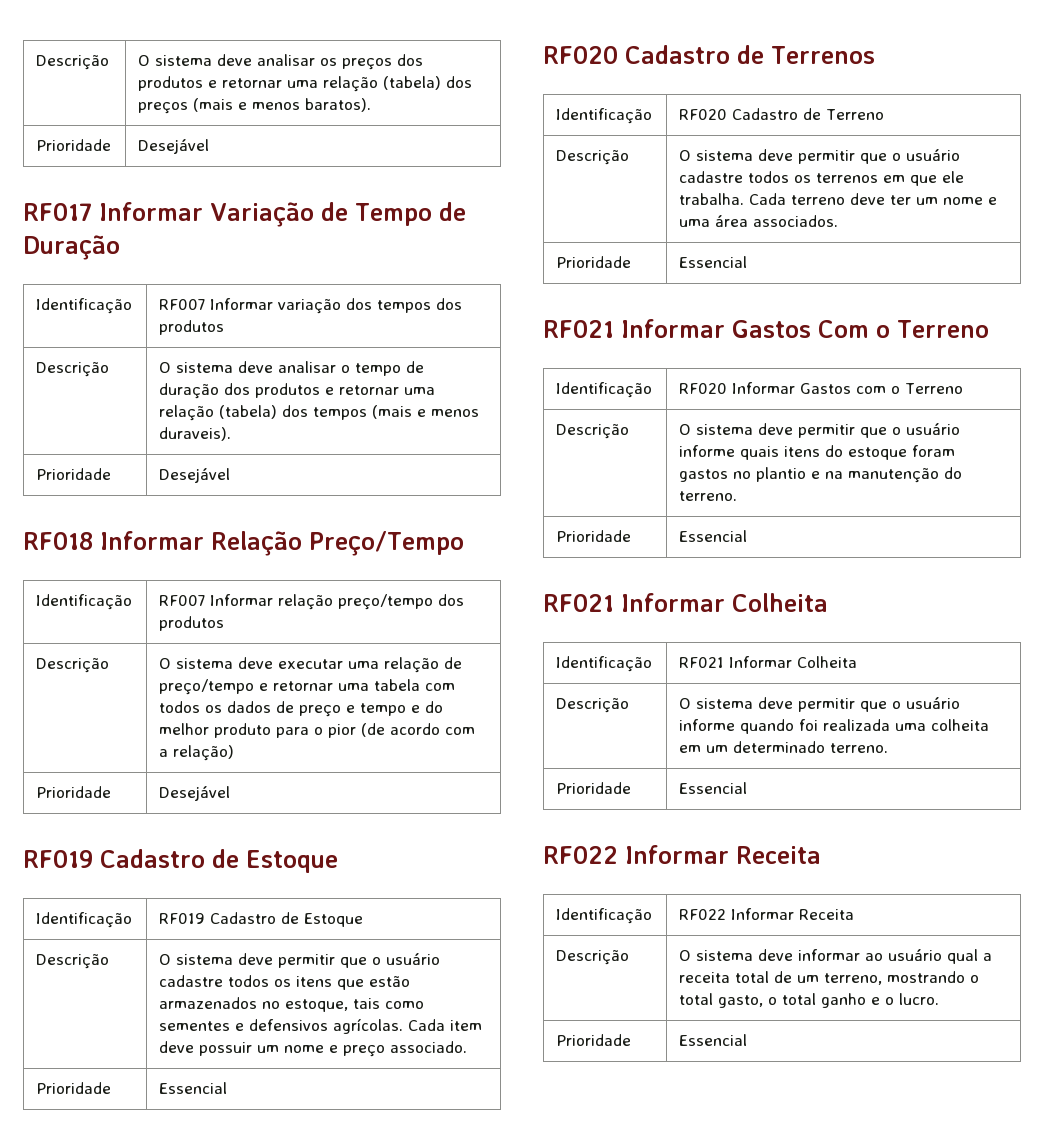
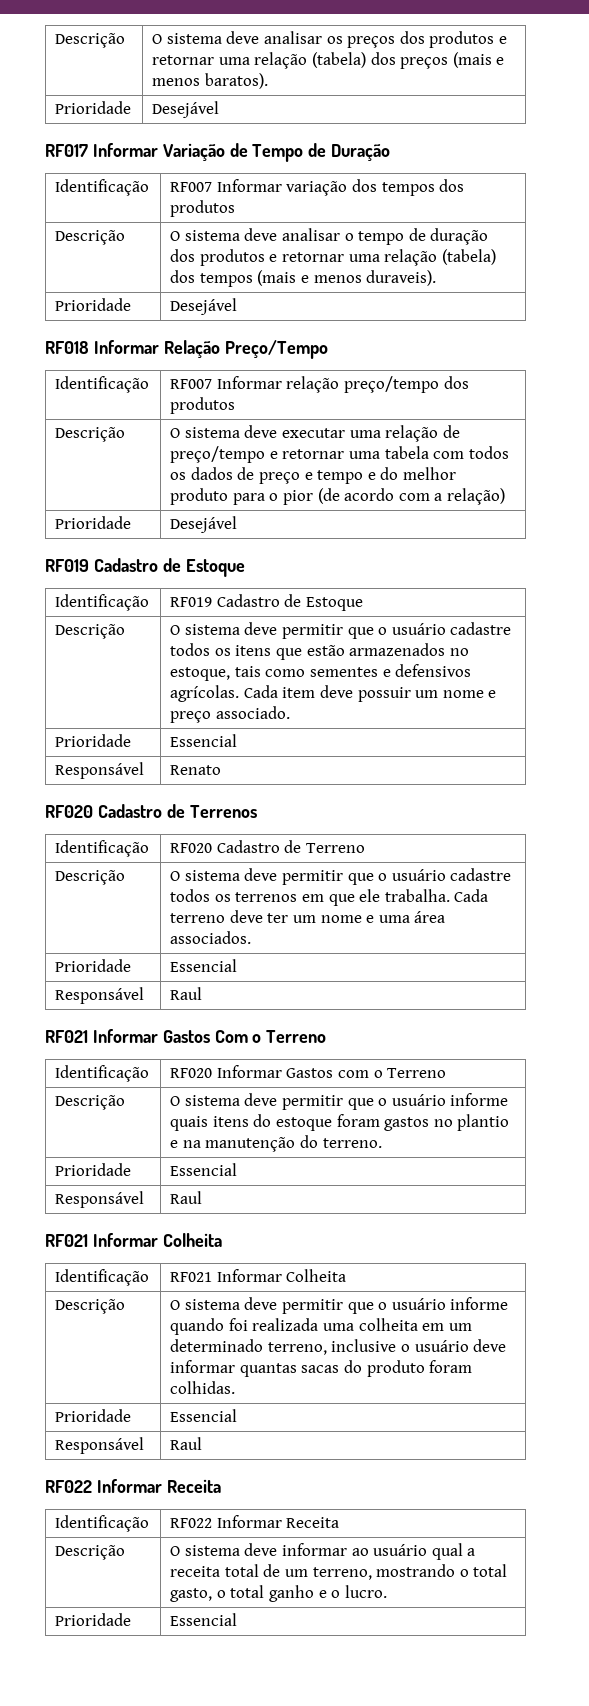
+ Responsável | Renato
  Descrição | O sistema deve permitir que o usuário cadastre todos os terrenos em que ele trabalha. Cada terreno deve ter um nome e uma área associados.
  Prioridade | Essencial
+ Responsável | Raul
  Descrição | O sistema deve permitir que o usuário informe quais itens do estoque foram gastos no plantio e na manutenção do terreno.
  Prioridade | Essencial
+ Responsável | Raul
- Descrição | O sistema deve permitir que o usuário informe quando foi realizada uma colheita em um determinado terreno.
+ Descrição | O sistema deve permitir que o usuário informe quando foi realizada uma colheita em um determinado terreno, inclusive o usuário deve informar quantas sacas do produto foram colhidas.
  Prioridade | Essencial
+ Responsável | Raul

